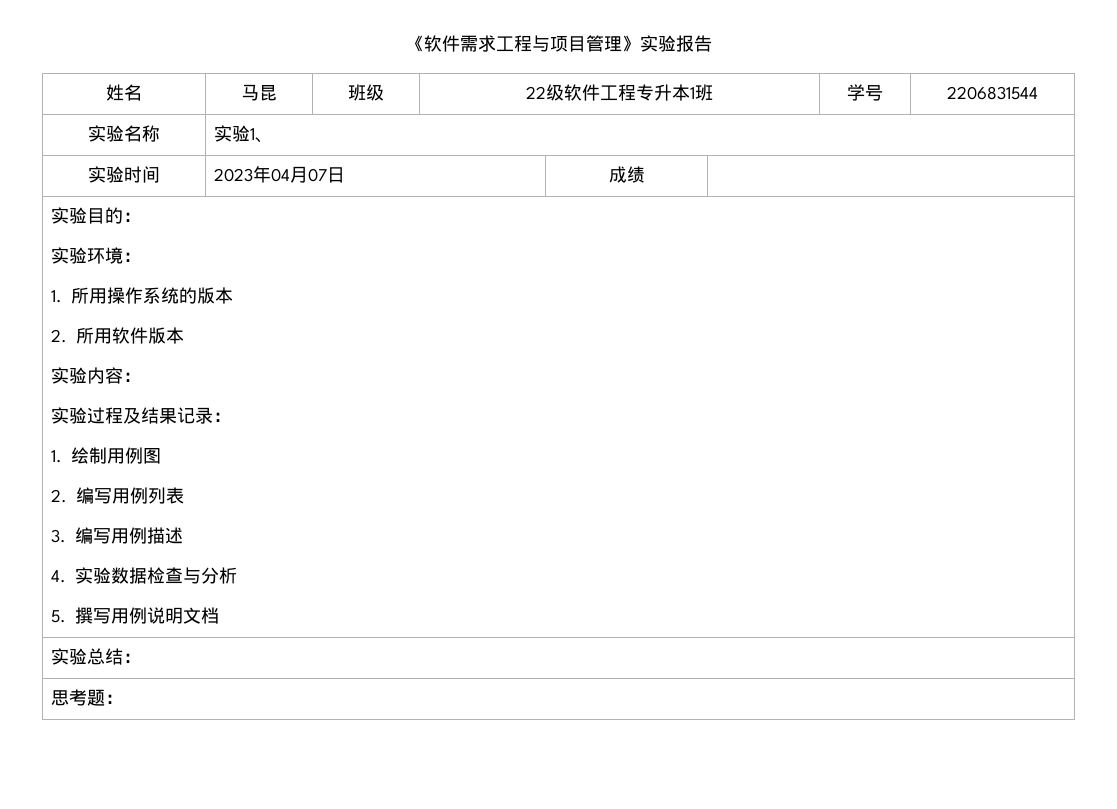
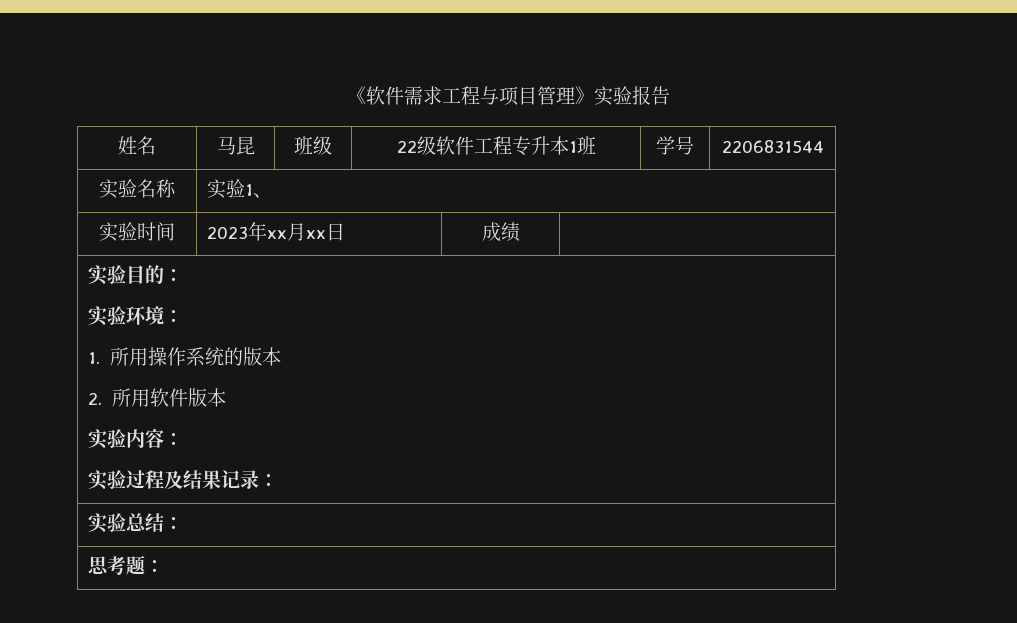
- 实验时间 | 2023年04月07日 | 成绩 |
+ 实验时间 | 2023年xx月xx日 | 成绩 |
- 1.绘制用例图
- 2.编写用例列表
- 3.编写用例描述
- 4.实验数据检查与分析
- 5.撰写用例说明文档

